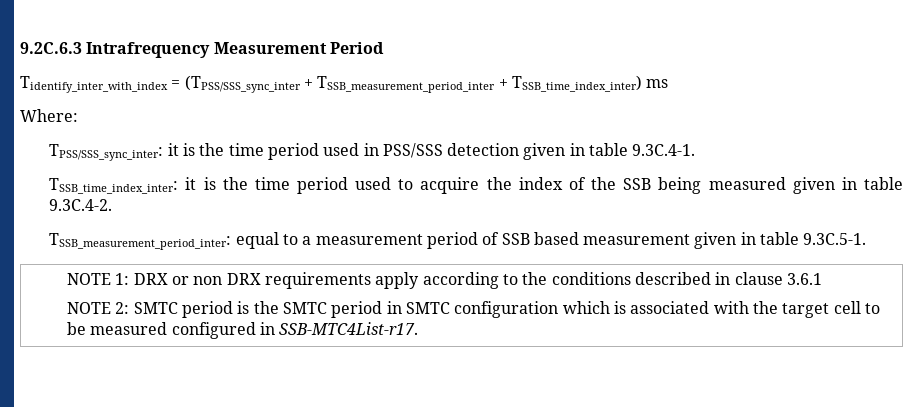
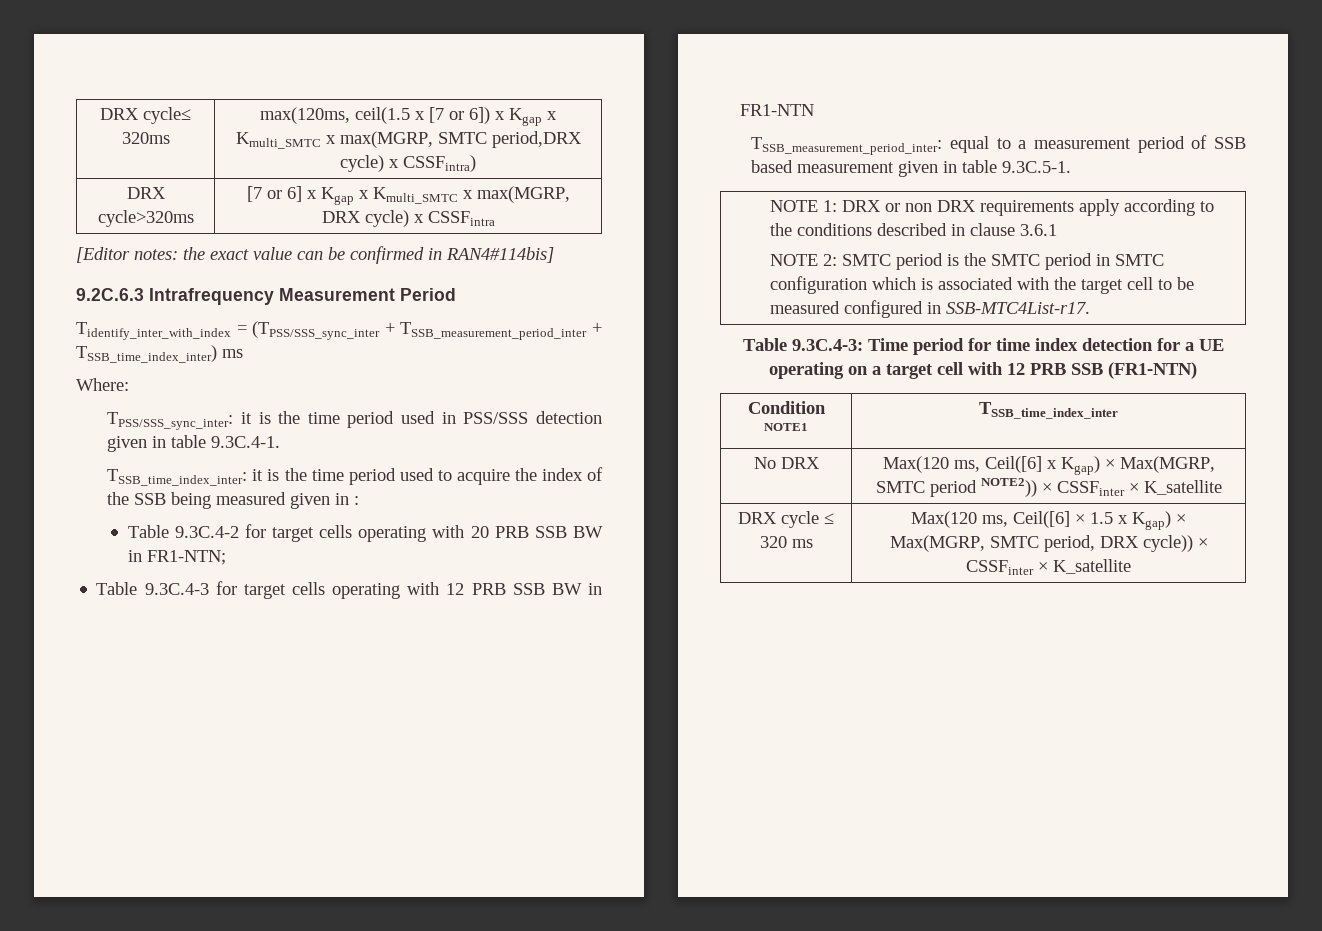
+ DRX cycle≤ 320ms | max(120ms, ceil(1.5 x [7 or 6]) x Kgap x Kmulti_SMTC x max(MGRP, SMTC period,DRX cycle) x CSSFintra)
+ DRX cycle>320ms | [7 or 6] x Kgap x Kmulti_SMTC x max(MGRP, DRX cycle) x CSSFintra
+ [Editor notes: the exact value can be confirmed in RAN4#114bis]
- TSSB_time_index_inter: it is the time period used to acquire the index of the SSB being measured given in table 9.3C.4-2.
+ TSSB_time_index_inter: it is the time period used to acquire the index of the SSB being measured given in :
+ Table 9.3C.4-2 for target cells operating with 20 PRB SSB BW in FR1-NTN;
+ Table 9.3C.4-3 for target cells operating with 12 PRB SSB BW in FR1-NTN
+ Table 9.3C.4-3: Time period for time index detection for a UE operating on a target cell with 12 PRB SSB (FR1-NTN)
+ Condition NOTE1 | TSSB_time_index_inter
+ No DRX | Max(120 ms, Ceil([6] x Kgap) × Max(MGRP, SMTC period NOTE2)) × CSSFinter × K_satellite
+ DRX cycle ≤ 320 ms | Max(120 ms, Ceil([6] × 1.5 x Kgap) × Max(MGRP, SMTC period, DRX cycle)) × CSSFinter × K_satellite

